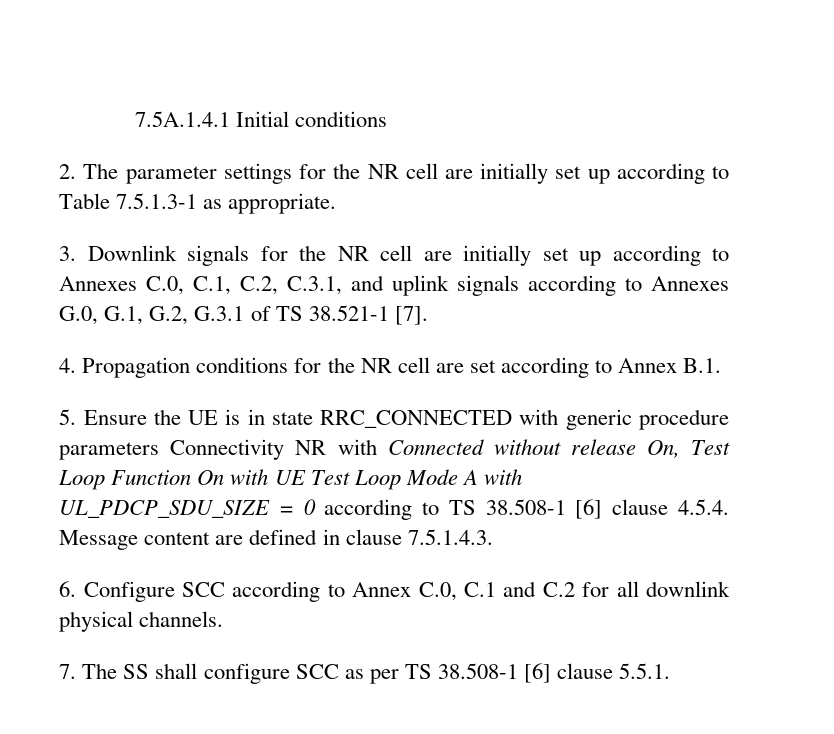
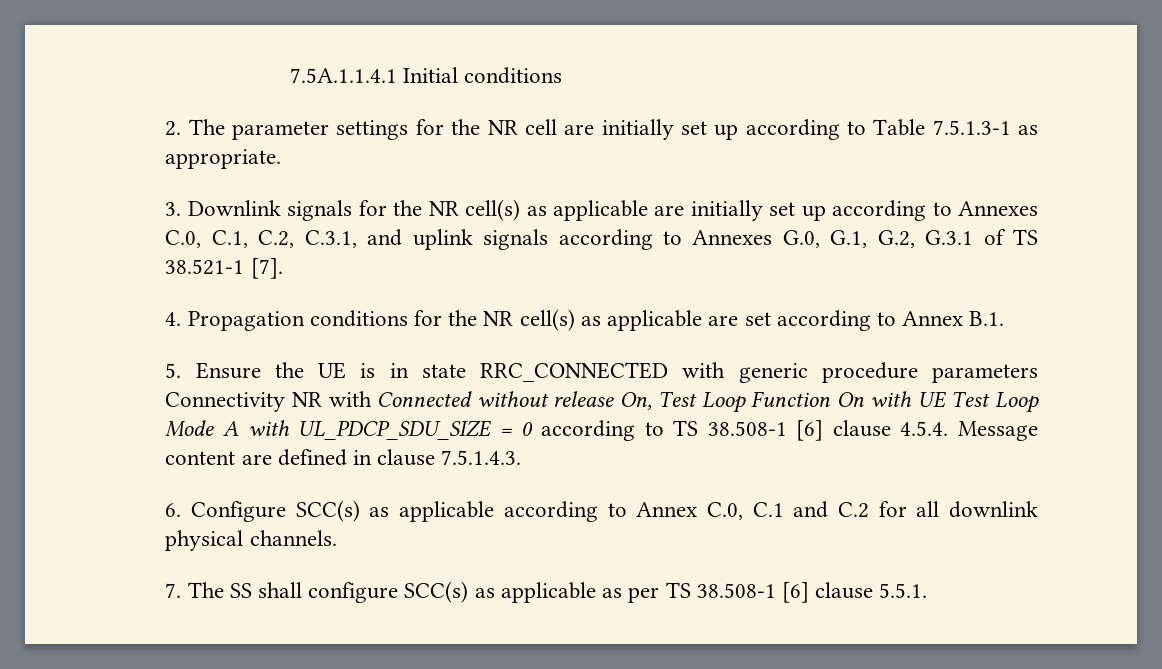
- 7.5A.1.4.1 Initial conditions
+ 7.5A.1.1.4.1 Initial conditions
- 3. Downlink signals for the NR cell are initially set up according to Annexes C.0, C.1, C.2, C.3.1, and uplink signals according to Annexes G.0, G.1, G.2, G.3.1 of TS 38.521-1 [7].
+ 3. Downlink signals for the NR cell(s) as applicable are initially set up according to Annexes C.0, C.1, C.2, C.3.1, and uplink signals according to Annexes G.0, G.1, G.2, G.3.1 of TS 38.521-1 [7].
- 4. Propagation conditions for the NR cell are set according to Annex B.1.
+ 4. Propagation conditions for the NR cell(s) as applicable are set according to Annex B.1.
- 6. Configure SCC according to Annex C.0, C.1 and C.2 for all downlink physical channels.
+ 6. Configure SCC(s) as applicable according to Annex C.0, C.1 and C.2 for all downlink physical channels.
- 7. The SS shall configure SCC as per TS 38.508-1 [6] clause 5.5.1.
+ 7. The SS shall configure SCC(s) as applicable as per TS 38.508-1 [6] clause 5.5.1.

